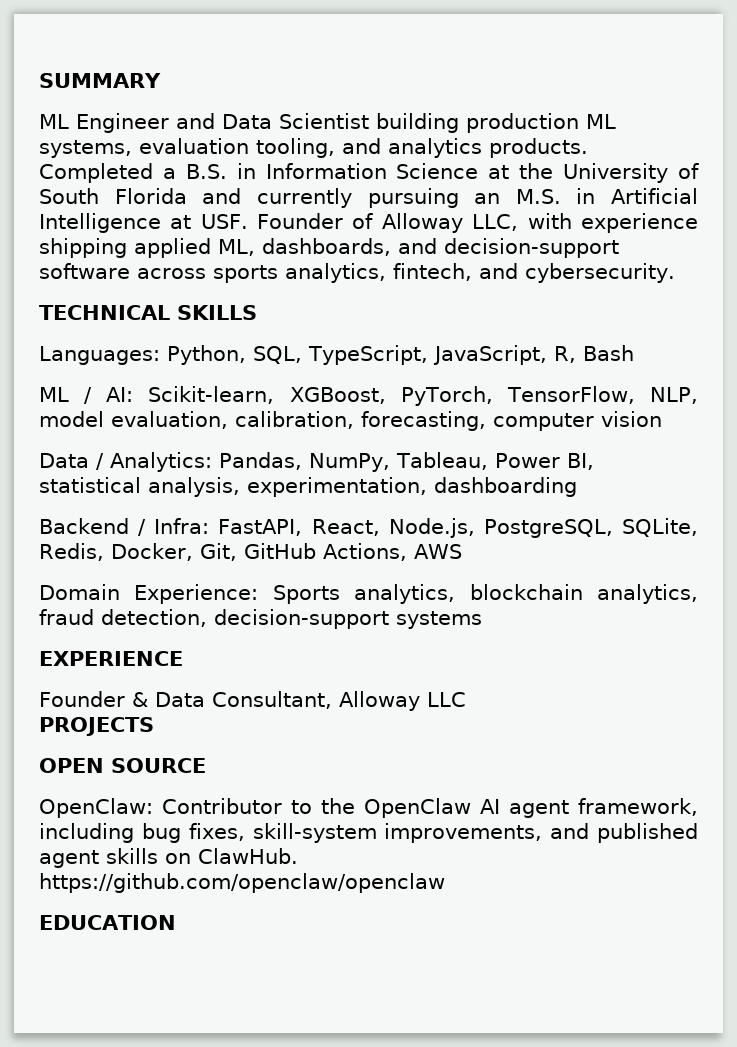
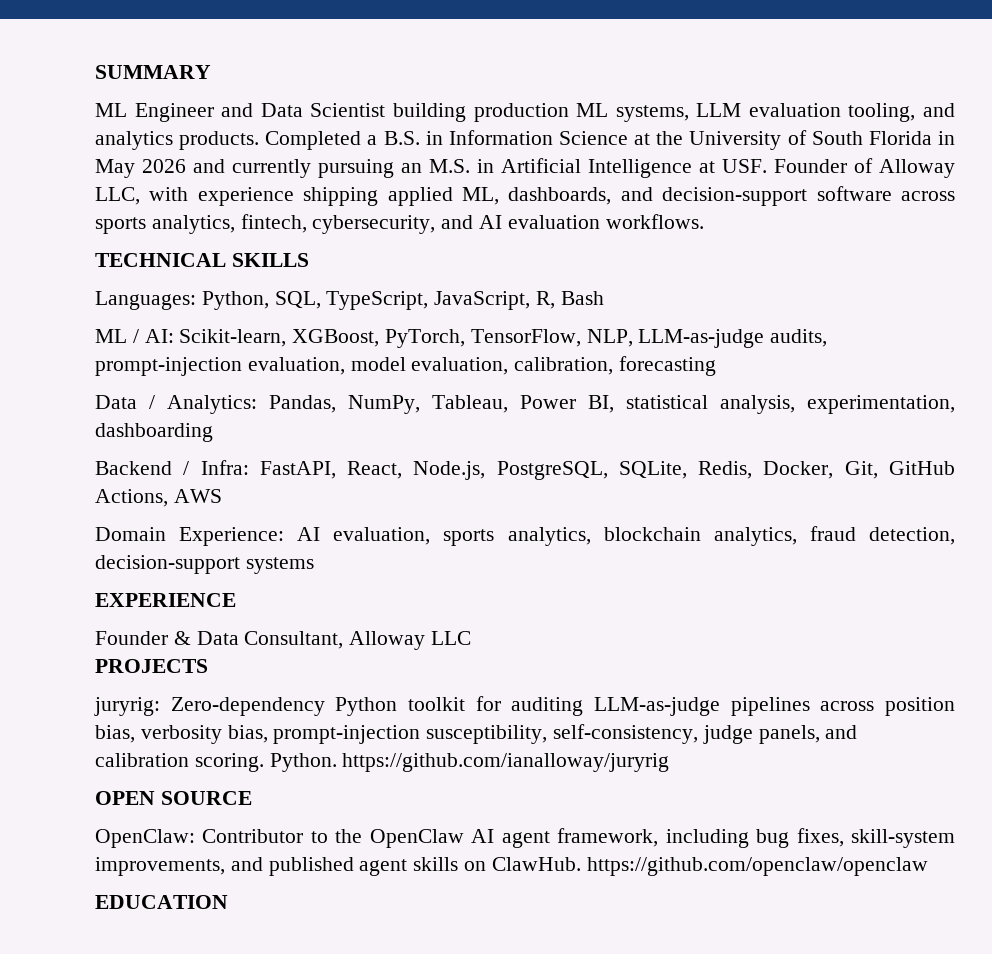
- ML Engineer and Data Scientist building production ML systems, evaluation tooling, and analytics products.
+ ML Engineer and Data Scientist building production ML systems, LLM evaluation tooling, and analytics products.
- Completed a B.S. in Information Science at the University of South Florida and currently pursuing an M.S. in Artificial Intelligence at USF. Founder of Alloway LLC, with experience shipping applied ML, dashboards, and decision-support software across sports analytics, fintech, and cybersecurity.
+ Completed a B.S. in Information Science at the University of South Florida in May 2026 and currently pursuing an M.S. in Artificial Intelligence at USF. Founder of Alloway LLC, with experience shipping applied ML, dashboards, and decision-support software across sports analytics, fintech, cybersecurity, and AI evaluation workflows.
- ML / AI: Scikit-learn, XGBoost, PyTorch, TensorFlow, NLP, model evaluation, calibration, forecasting, computer vision
+ ML / AI: Scikit-learn, XGBoost, PyTorch, TensorFlow, NLP, LLM-as-judge audits, prompt-injection evaluation, model evaluation, calibration, forecasting
- Domain Experience: Sports analytics, blockchain analytics, fraud detection, decision-support systems
+ Domain Experience: AI evaluation, sports analytics, blockchain analytics, fraud detection, decision-support systems
+ juryrig: Zero-dependency Python toolkit for auditing LLM-as-judge pipelines across position bias, verbosity bias, prompt-injection susceptibility, self-consistency, judge panels, and calibration scoring. Python. https://github.com/ianalloway/juryrig

